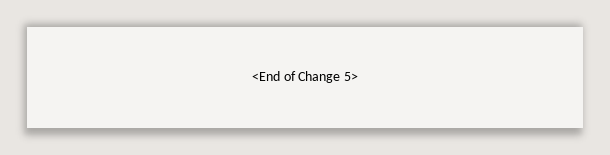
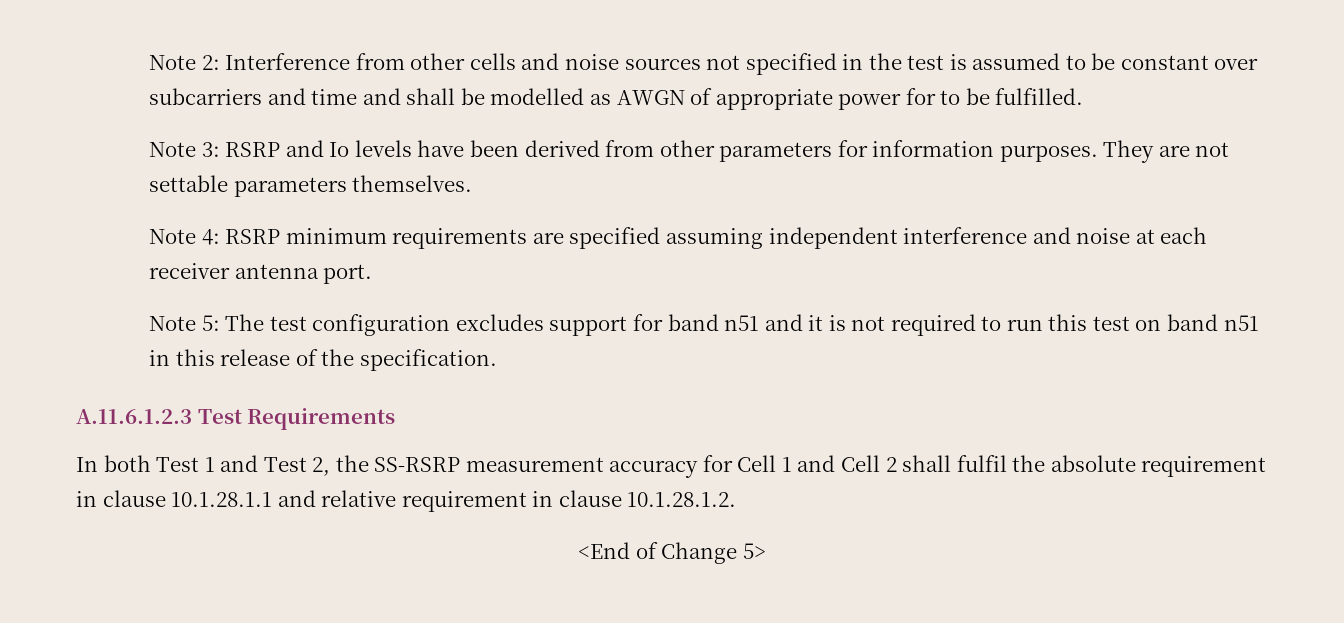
+ Note 2: Interference from other cells and noise sources not specified in the test is assumed to be constant over subcarriers and time and shall be modelled as AWGN of appropriate power for to be fulfilled.
+ Note 3: RSRP and Io levels have been derived from other parameters for information purposes. They are not settable parameters themselves.
+ Note 4: RSRP minimum requirements are specified assuming independent interference and noise at each receiver antenna port.
+ Note 5: The test configuration excludes support for band n51 and it is not required to run this test on band n51 in this release of the specification.
+ A.11.6.1.2.3 Test Requirements
+ In both Test 1 and Test 2, the SS-RSRP measurement accuracy for Cell 1 and Cell 2 shall fulfil the absolute requirement in clause 10.1.28.1.1 and relative requirement in clause 10.1.28.1.2.

